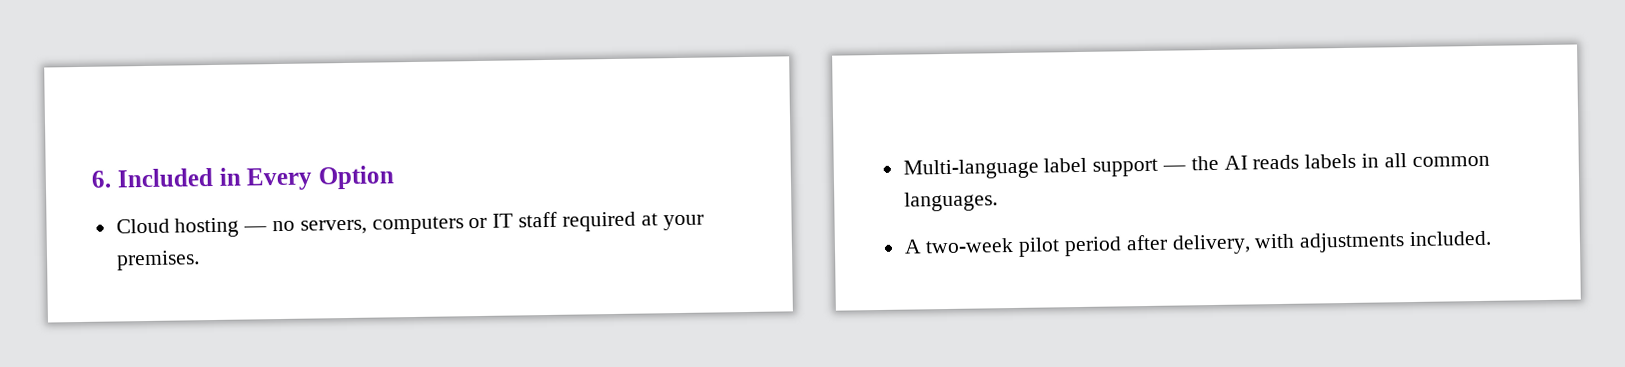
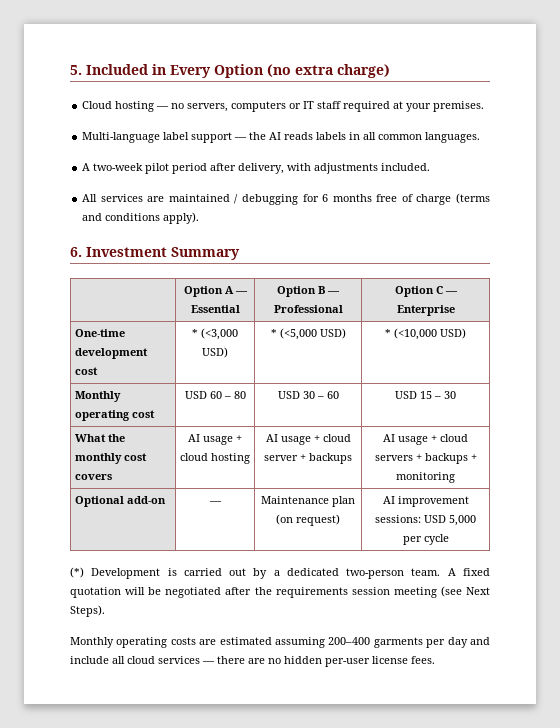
- 6. Included in Every Option
+ 5. Included in Every Option (no extra charge)
+ All services are maintained / debugging for 6 months free of charge (terms and conditions apply).
+ 6. Investment Summary
+ | Option A — Essential | Option B — Professional | Option C — Enterprise
+ One-time development cost | * (<3,000 USD) | * (<5,000 USD) | * (<10,000 USD)
+ Monthly operating cost | USD 60 – 80 | USD 30 – 60 | USD 15 – 30
+ What the monthly cost covers | AI usage + cloud hosting | AI usage + cloud server + backups | AI usage + cloud servers + backups + monitoring
+ Optional add-on | — | Maintenance plan (on request) | AI improvement sessions: USD 5,000 per cycle
+ (*) Development is carried out by a dedicated two-person team. A fixed quotation will be negotiated after the requirements session meeting (see Next Steps).
+ Monthly operating costs are estimated assuming 200–400 garments per day and include all cloud services — there are no hidden per-user license fees.

